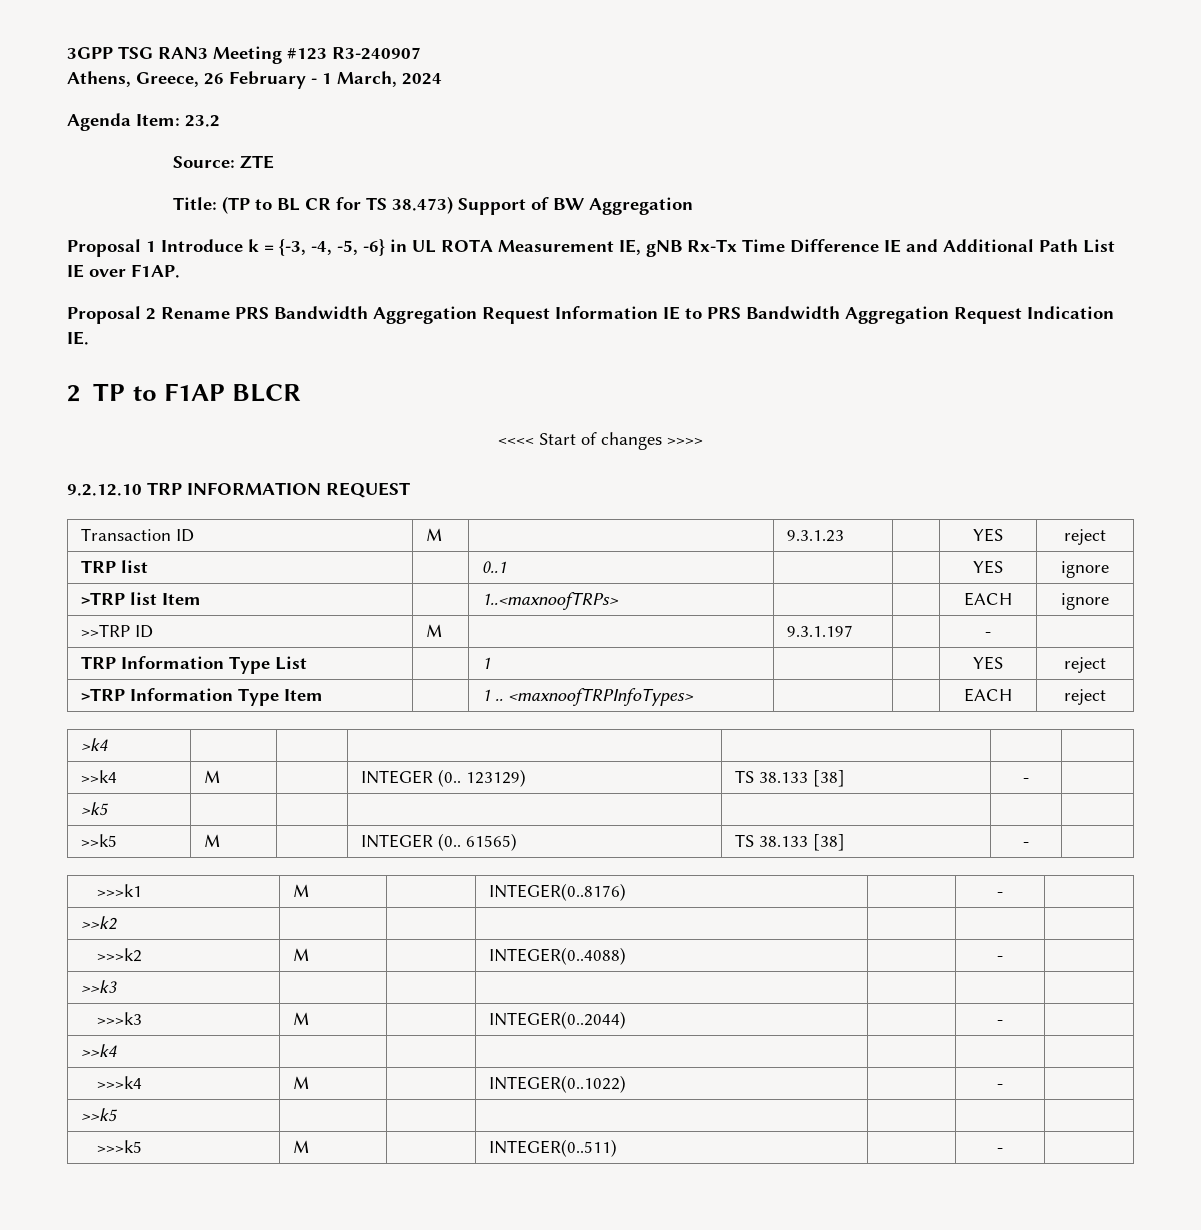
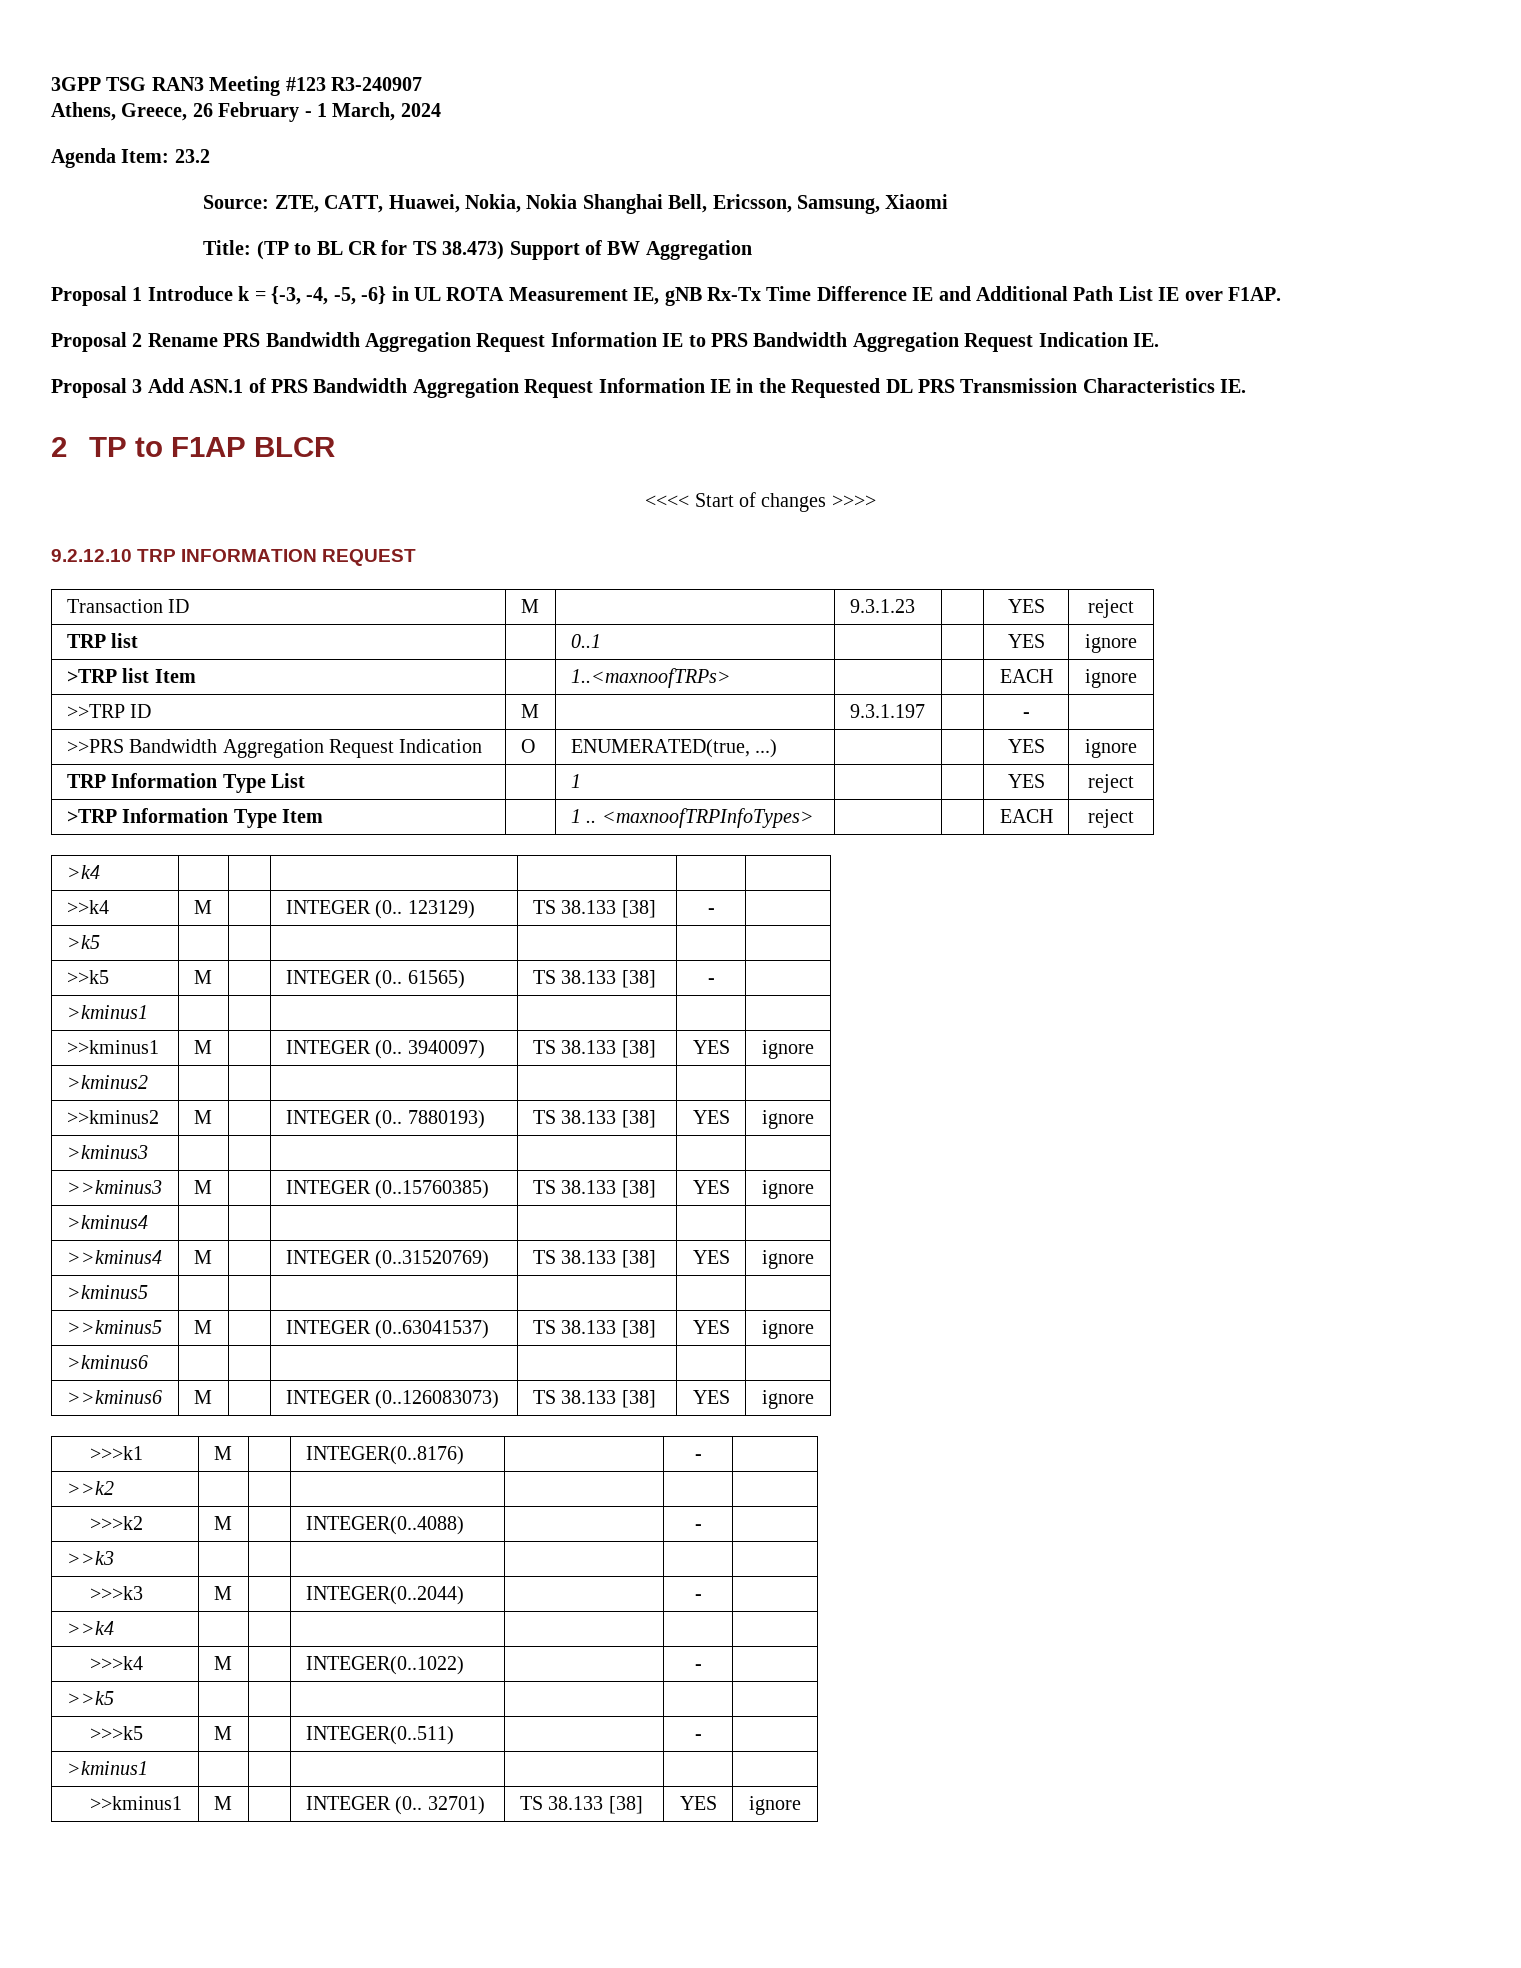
- Source: ZTE
+ Source: ZTE, CATT, Huawei, Nokia, Nokia Shanghai Bell, Ericsson, Samsung, Xiaomi
+ Proposal 3 Add ASN.1 of PRS Bandwidth Aggregation Request Information IE in the Requested DL PRS Transmission Characteristics IE.
+ >>PRS Bandwidth Aggregation Request Indication | O | ENUMERATED(true, ...) | | | YES | ignore
  >>k5 | M | | INTEGER (0.. 61565) | TS 38.133 [38] | - |
+ >kminus1 | | | | | |
+ >>kminus1 | M | | INTEGER (0.. 3940097) | TS 38.133 [38] | YES | ignore
+ >kminus2 | | | | | |
+ >>kminus2 | M | | INTEGER (0.. 7880193) | TS 38.133 [38] | YES | ignore
+ >kminus3 | | | | | |
+ >>kminus3 | M | | INTEGER (0..15760385) | TS 38.133 [38] | YES | ignore
+ >kminus4 | | | | | |
+ >>kminus4 | M | | INTEGER (0..31520769) | TS 38.133 [38] | YES | ignore
+ >kminus5 | | | | | |
+ >>kminus5 | M | | INTEGER (0..63041537) | TS 38.133 [38] | YES | ignore
+ >kminus6 | | | | | |
+ >>kminus6 | M | | INTEGER (0..126083073) | TS 38.133 [38] | YES | ignore
  >>>k5 | M | | INTEGER(0..511) | | - |
+ >kminus1 | | | | | |
+ >>kminus1 | M | | INTEGER (0.. 32701) | TS 38.133 [38] | YES | ignore

